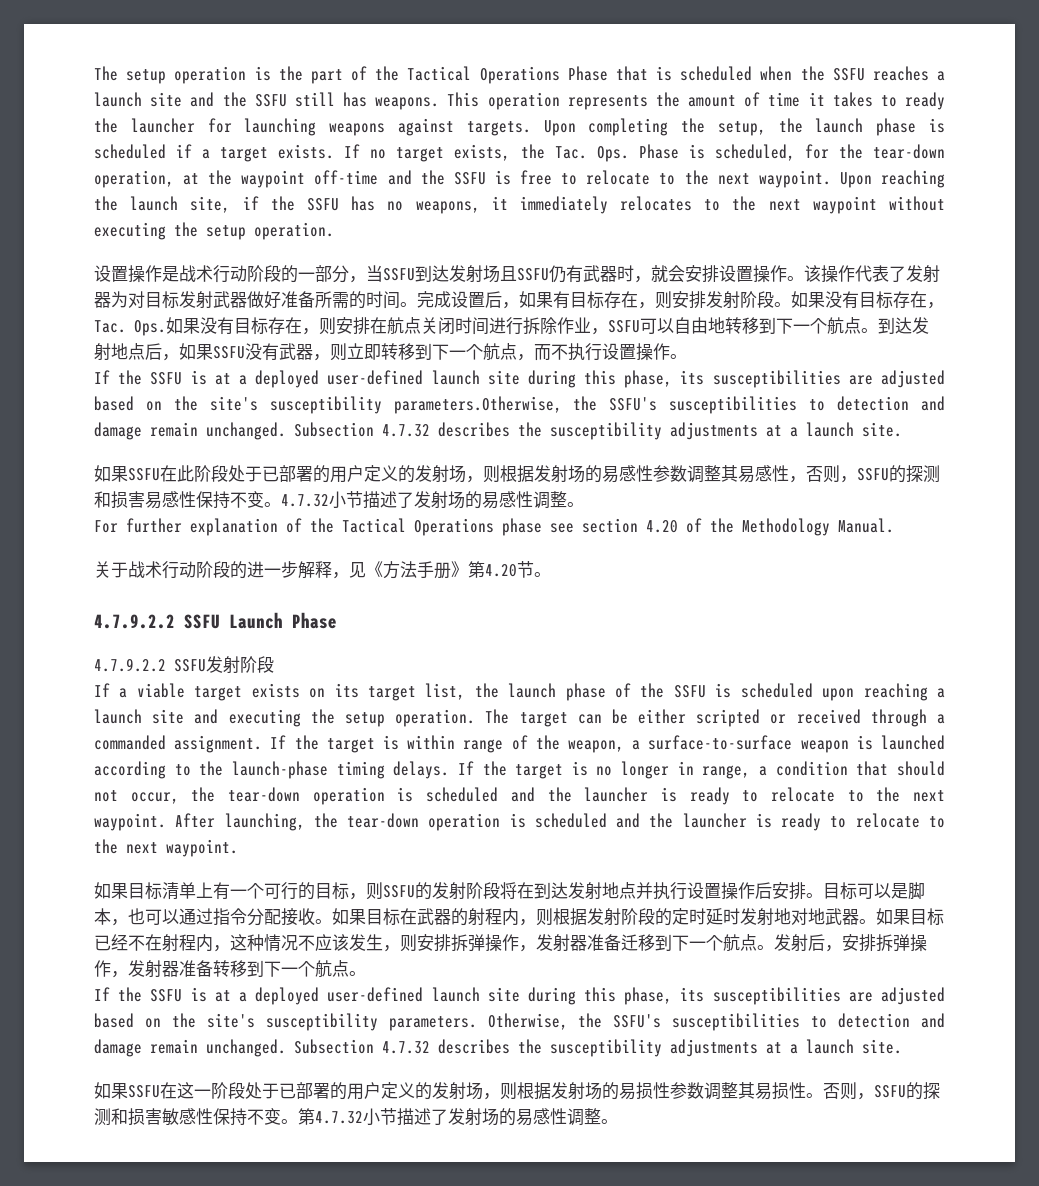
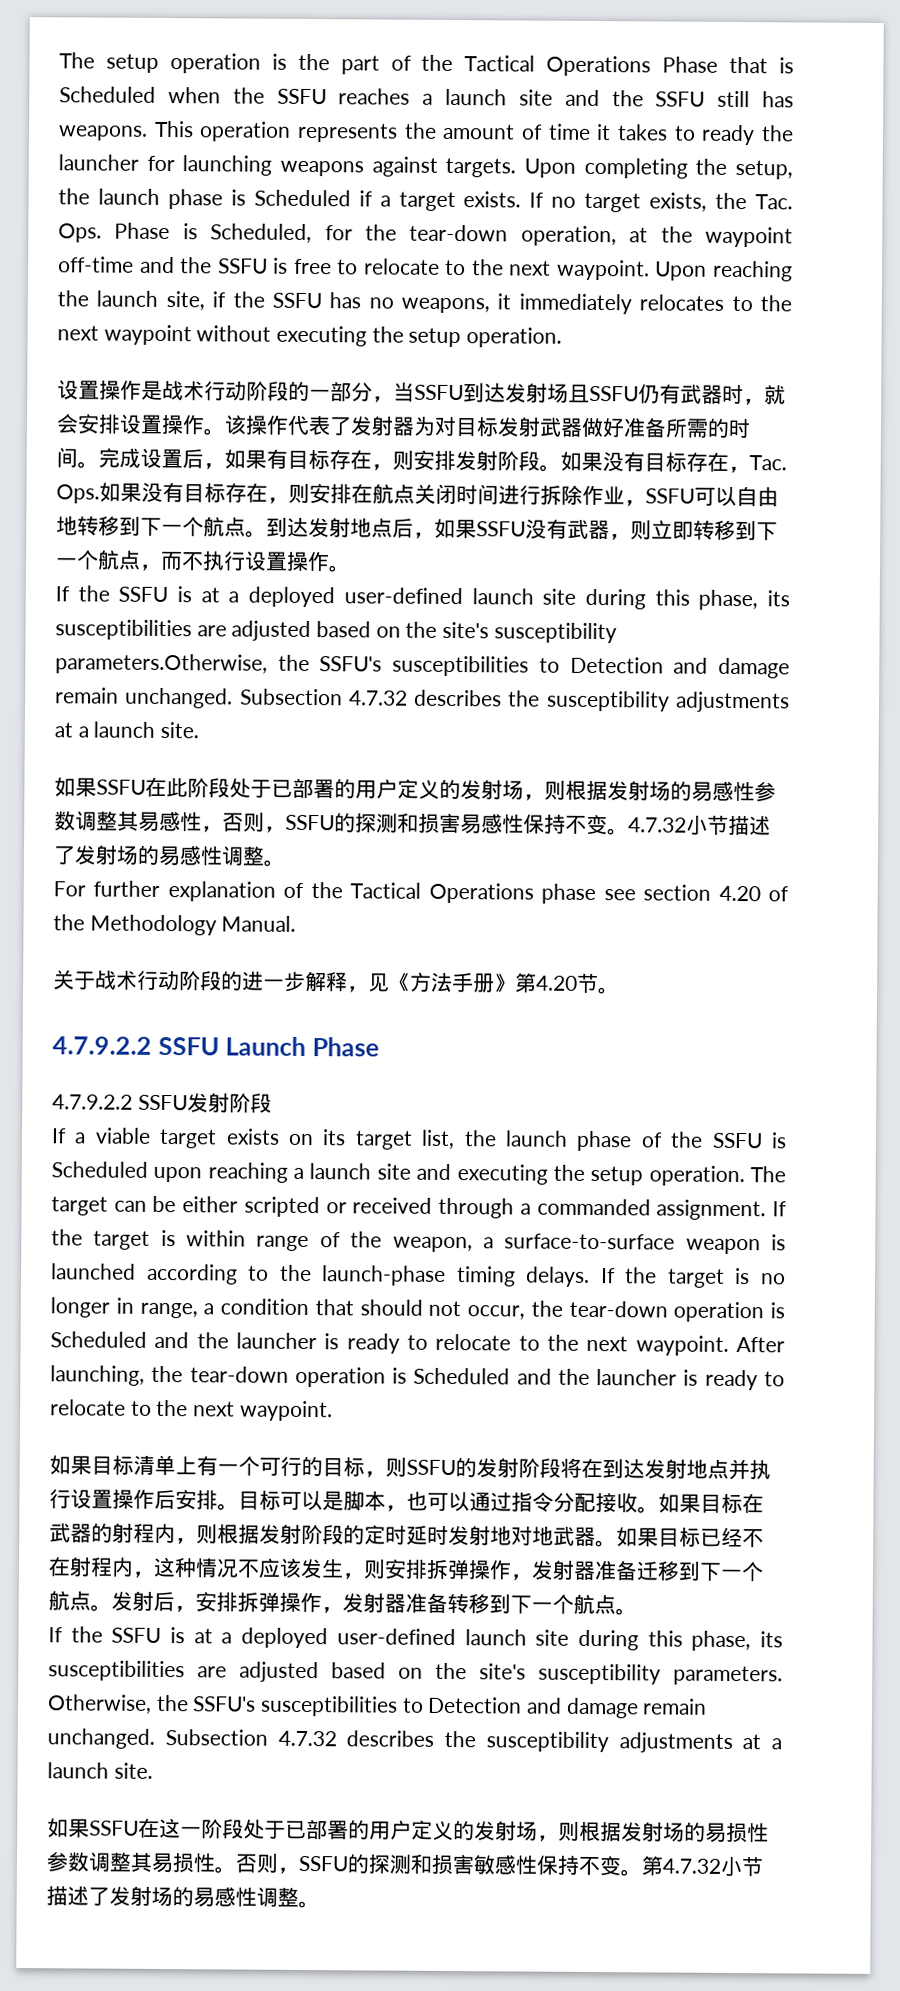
- The setup operation is the part of the Tactical Operations Phase that is scheduled when the SSFU reaches a launch site and the SSFU still has weapons.
+ The setup operation is the part of the Tactical Operations Phase that is Scheduled when the SSFU reaches a launch site and the SSFU still has weapons.
- Upon completing the setup, the launch phase is scheduled if a target exists.
+ Upon completing the setup, the launch phase is Scheduled if a target exists.
- If no target exists, the Tac. Ops. Phase is scheduled, for the tear-down operation, at the waypoint off-time and the SSFU is free to relocate to the next waypoint.
+ If no target exists, the Tac. Ops. Phase is Scheduled, for the tear-down operation, at the waypoint off-time and the SSFU is free to relocate to the next waypoint.
- If the SSFU is at a deployed user-defined launch site during this phase, its susceptibilities are adjusted based on the site's susceptibility parameters.Otherwise, the SSFU's susceptibilities to detection and damage remain unchanged.
+ If the SSFU is at a deployed user-defined launch site during this phase, its susceptibilities are adjusted based on the site's susceptibility parameters.Otherwise, the SSFU's susceptibilities to Detection and damage remain unchanged.
- If a viable target exists on its target list, the launch phase of the SSFU is scheduled upon reaching a launch site and executing the setup operation.
+ If a viable target exists on its target list, the launch phase of the SSFU is Scheduled upon reaching a launch site and executing the setup operation.
- If the target is no longer in range, a condition that should not occur, the tear-down operation is scheduled and the launcher is ready to relocate to the next waypoint.
+ If the target is no longer in range, a condition that should not occur, the tear-down operation is Scheduled and the launcher is ready to relocate to the next waypoint.
- After launching, the tear-down operation is scheduled and the launcher is ready to relocate to the next waypoint.
+ After launching, the tear-down operation is Scheduled and the launcher is ready to relocate to the next waypoint.
- Otherwise, the SSFU's susceptibilities to detection and damage remain unchanged.
+ Otherwise, the SSFU's susceptibilities to Detection and damage remain unchanged.

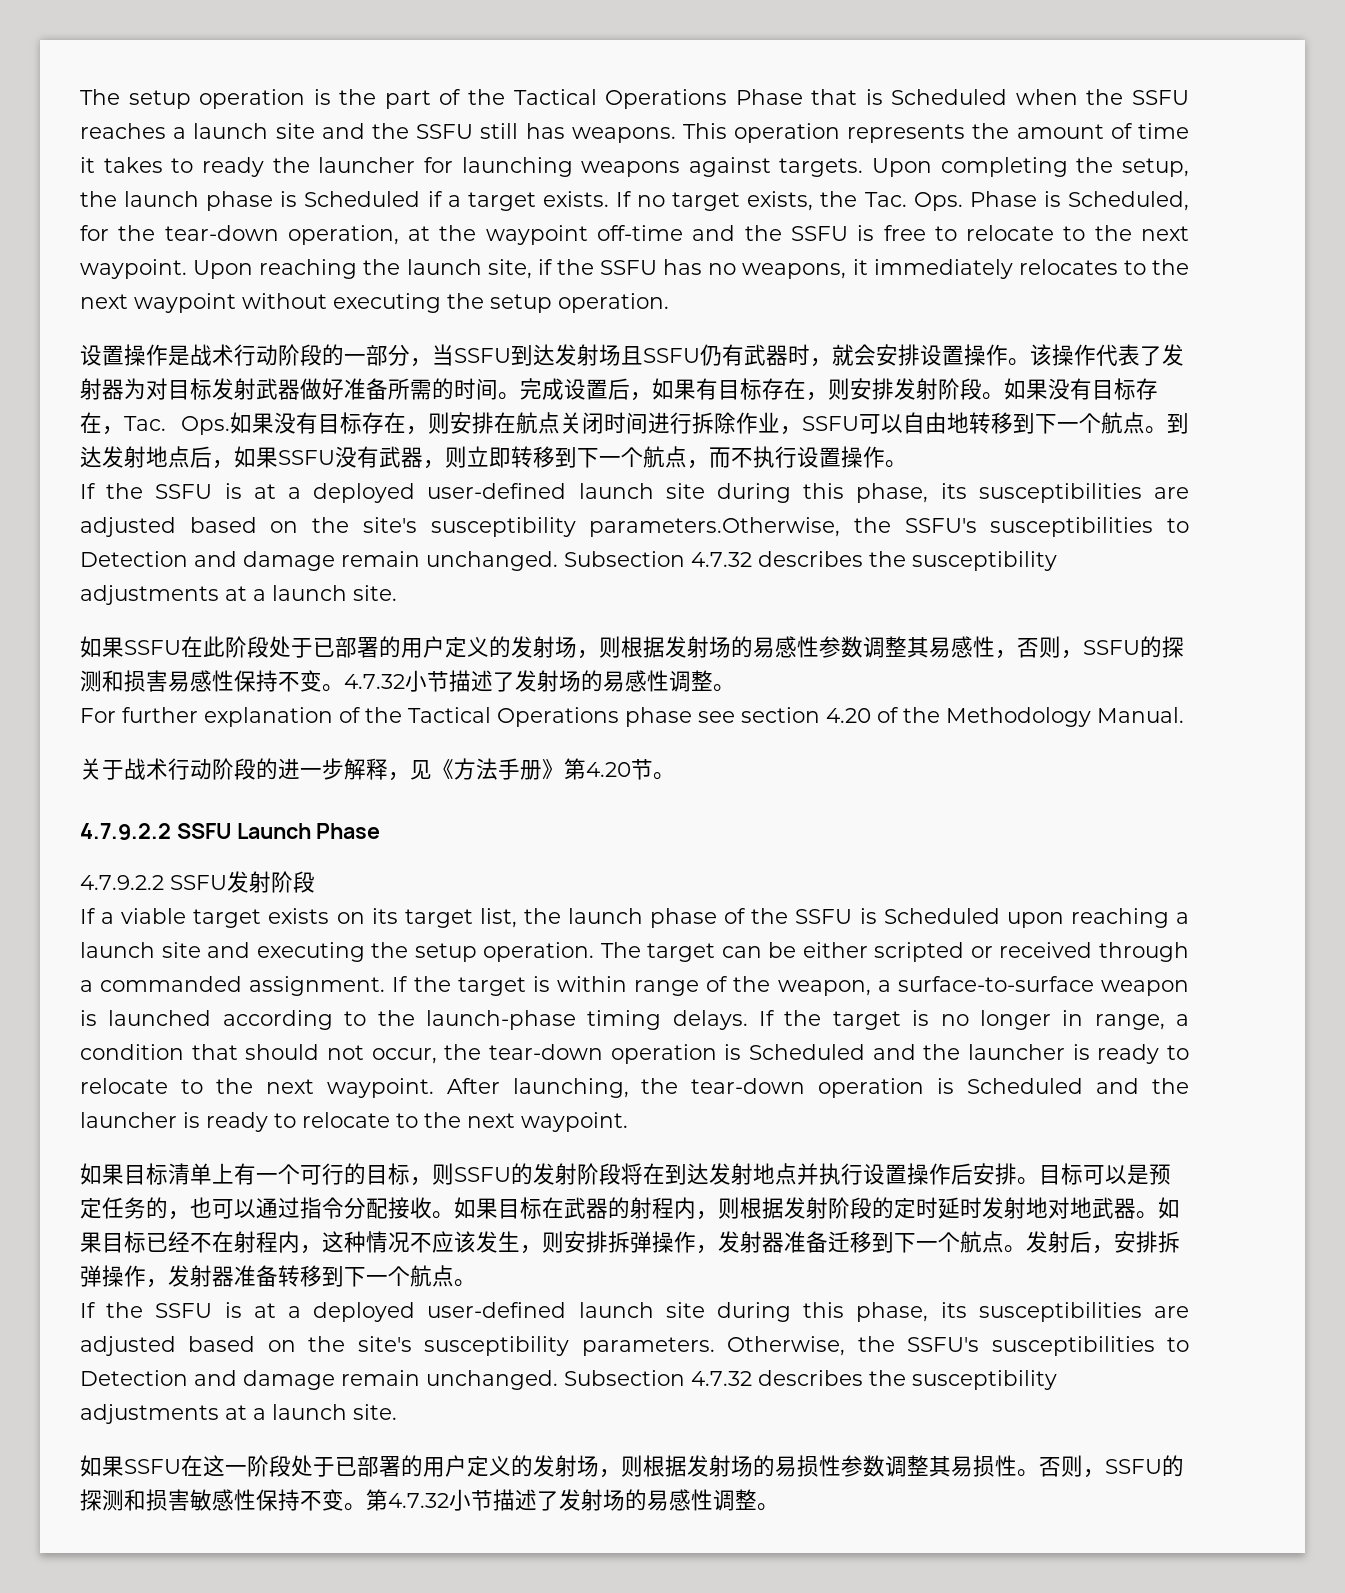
- 目标可以是脚本，也可以通过指令分配接收。
+ 目标可以是预定任务的，也可以通过指令分配接收。

